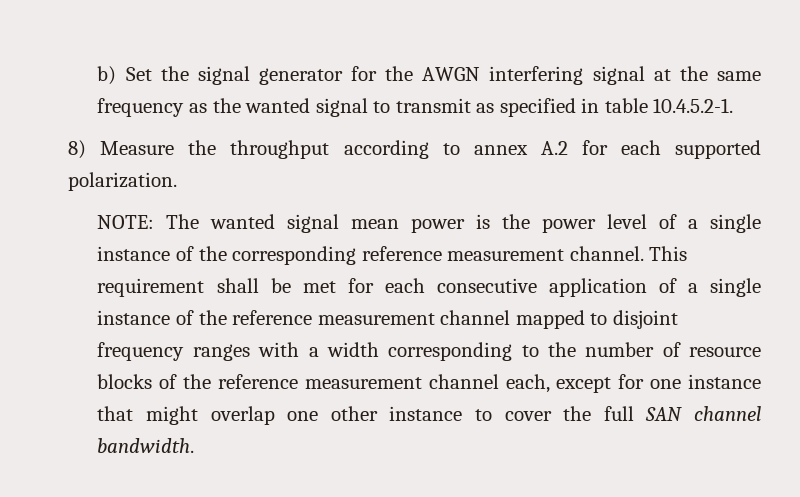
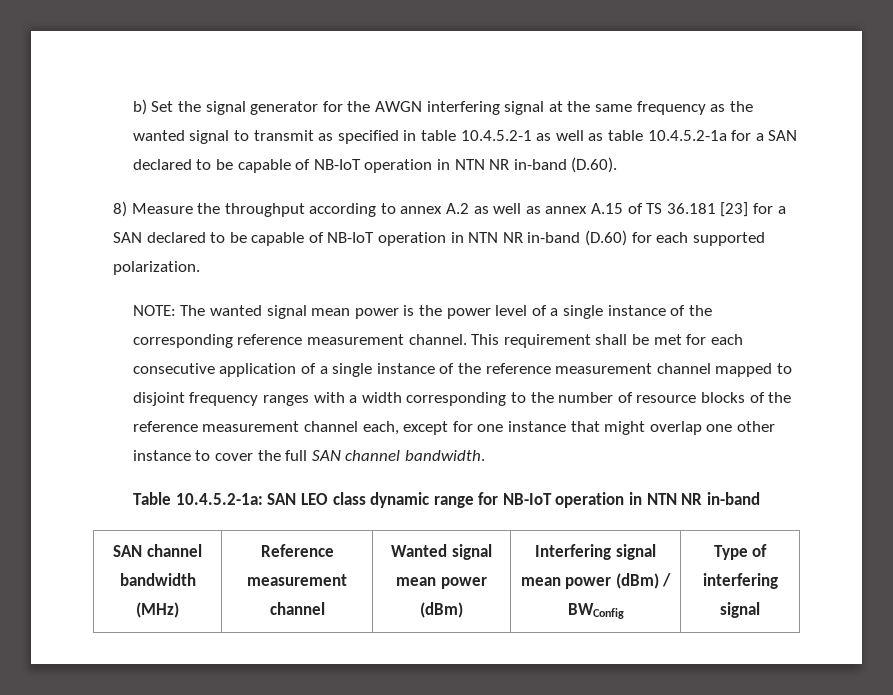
- b) Set the signal generator for the AWGN interfering signal at the same frequency as the wanted signal to transmit as specified in table 10.4.5.2-1.
+ b) Set the signal generator for the AWGN interfering signal at the same frequency as the wanted signal to transmit as specified in table 10.4.5.2-1 as well as table 10.4.5.2-1a for a SAN declared to be capable of NB-IoT operation in NTN NR in-band (D.60).
- 8) Measure the throughput according to annex A.2 for each supported polarization.
+ 8) Measure the throughput according to annex A.2 as well as annex A.15 of TS 36.181 [23] for a SAN declared to be capable of NB-IoT operation in NTN NR in-band (D.60) for each supported polarization.
+ Table 10.4.5.2-1a: SAN LEO class dynamic range for NB-IoT operation in NTN NR in-band
+ SAN channel bandwidth (MHz) | Reference measurement channel | Wanted signal mean power (dBm) | Interfering signal mean power (dBm) / BWConfig | Type of interfering signal

